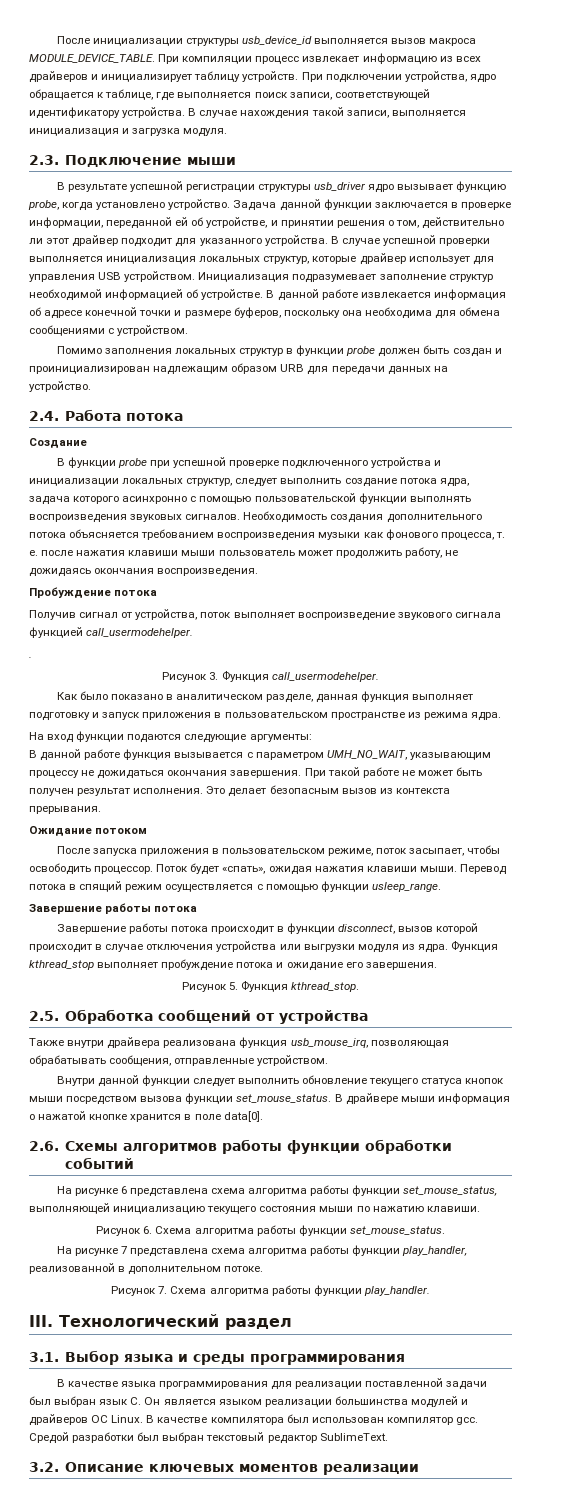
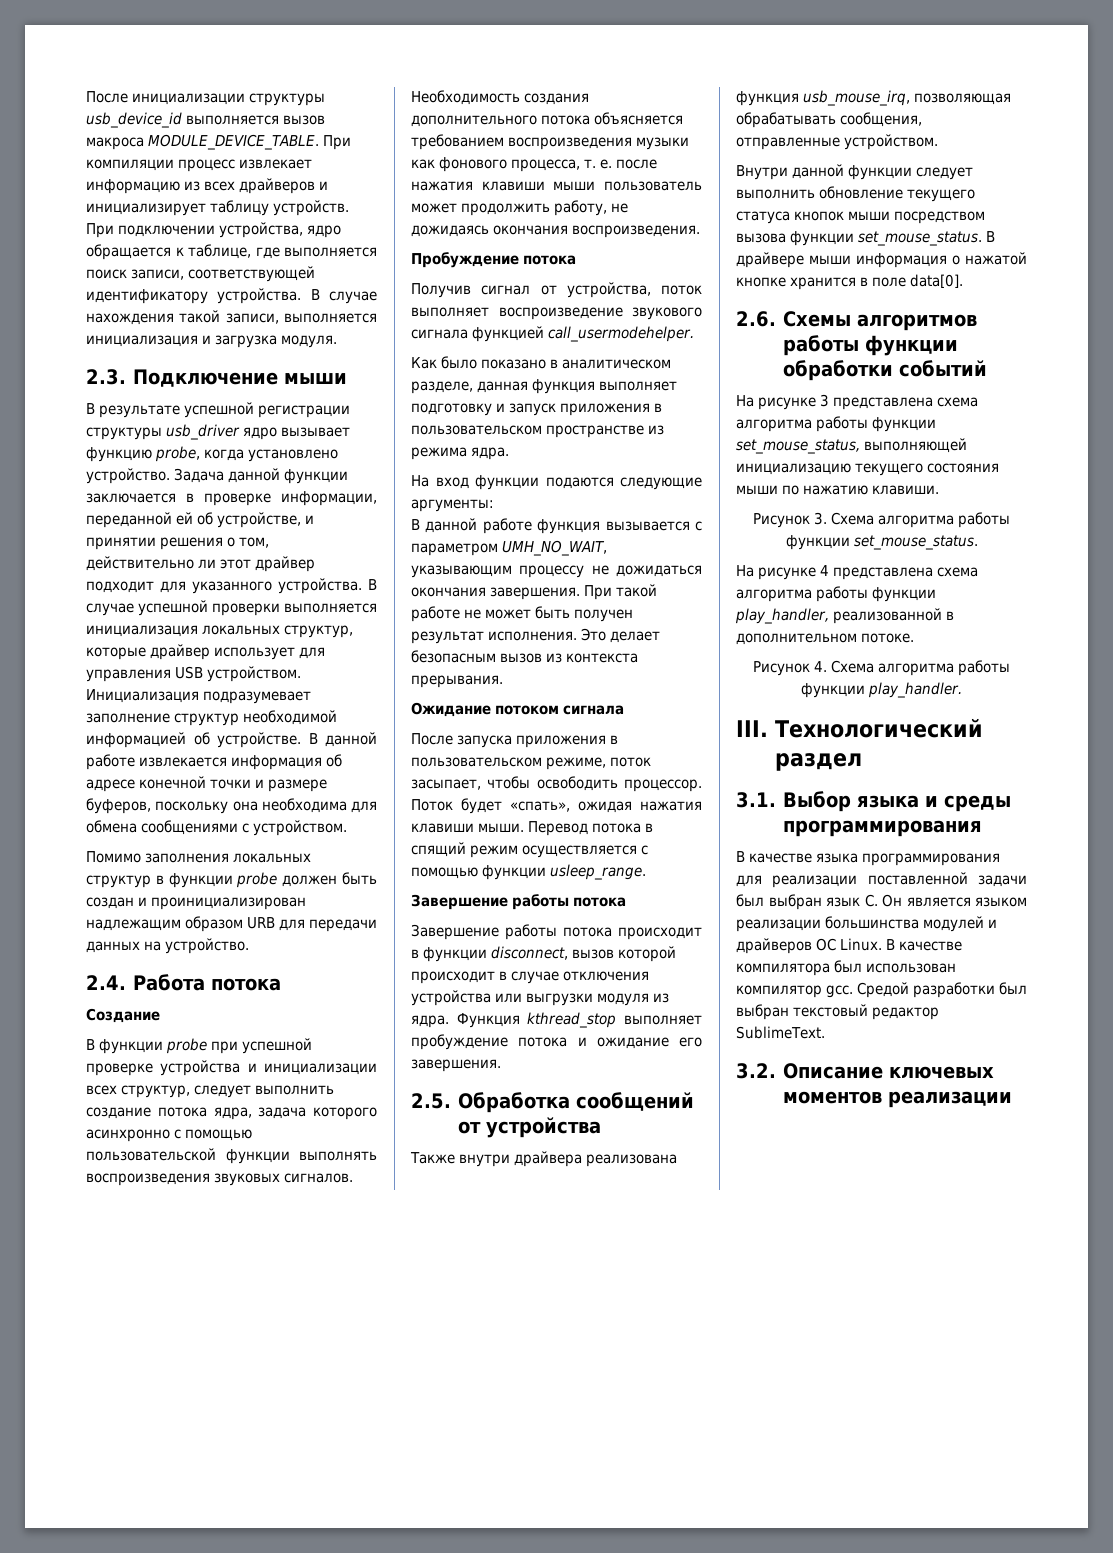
- В функции probe при успешной проверке подключенного устройства и инициализации локальных структур, следует выполнить создание потока ядра, задача которого асинхронно с помощью пользовательской функции выполнять воспроизведения звуковых сигналов.
+ В функции probe при успешной проверке устройства и инициализации всех структур, следует выполнить создание потока ядра, задача которого асинхронно с помощью пользовательской функции выполнять воспроизведения звуковых сигналов.
- .
- Рисунок 3. Функция call_usermodehelper.
- Ожидание потоком
+ Ожидание потоком сигнала
- Рисунок 5. Функция kthread_stop.
- На рисунке 6 представлена схема алгоритма работы функции set_mouse_status, выполняющей инициализацию текущего состояния мыши по нажатию клавиши.
+ На рисунке 3 представлена схема алгоритма работы функции set_mouse_status, выполняющей инициализацию текущего состояния мыши по нажатию клавиши.
- Рисунок 6. Схема алгоритма работы функции set_mouse_status.
+ Рисунок 3. Схема алгоритма работы функции set_mouse_status.
- На рисунке 7 представлена схема алгоритма работы функции play_handler, реализованной в дополнительном потоке.
+ На рисунке 4 представлена схема алгоритма работы функции play_handler, реализованной в дополнительном потоке.
- Рисунок 7. Схема алгоритма работы функции play_handler.
+ Рисунок 4. Схема алгоритма работы функции play_handler.

